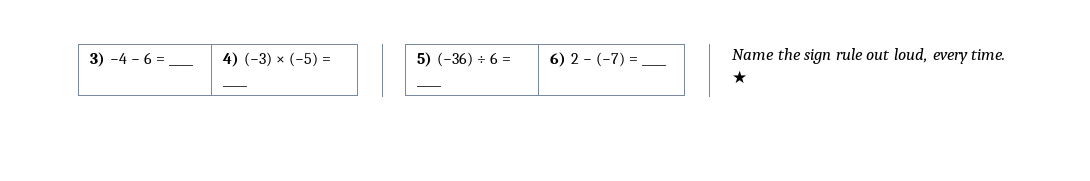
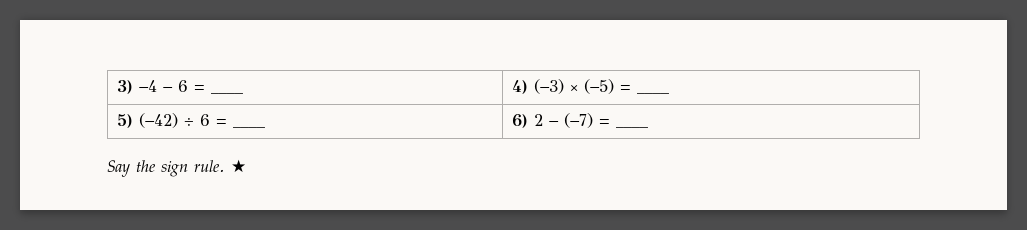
- 5) (−36) ÷ 6 = ____ | 6) 2 − (−7) = ____
+ 5) (−42) ÷ 6 = ____ | 6) 2 − (−7) = ____
- Name the sign rule out loud, every time.
+ Say the sign rule.

